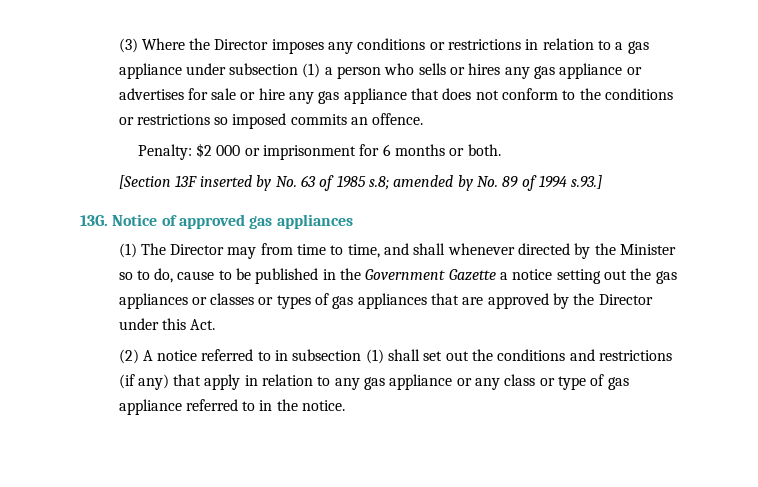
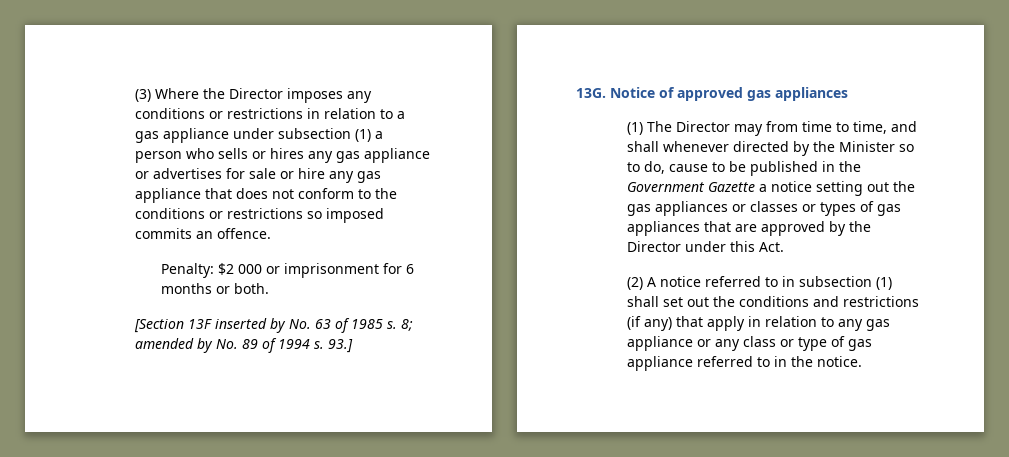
- [Section 13F inserted by No. 63 of 1985 s.8; amended by No. 89 of 1994 s.93.]
+ [Section 13F inserted by No. 63 of 1985 s. 8; amended by No. 89 of 1994 s. 93.]

